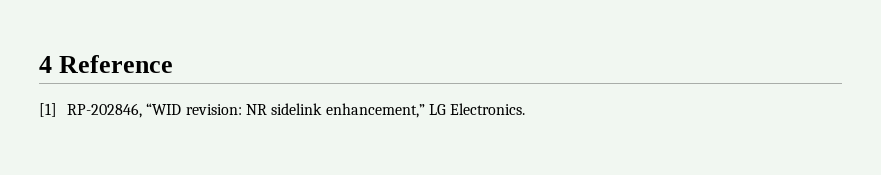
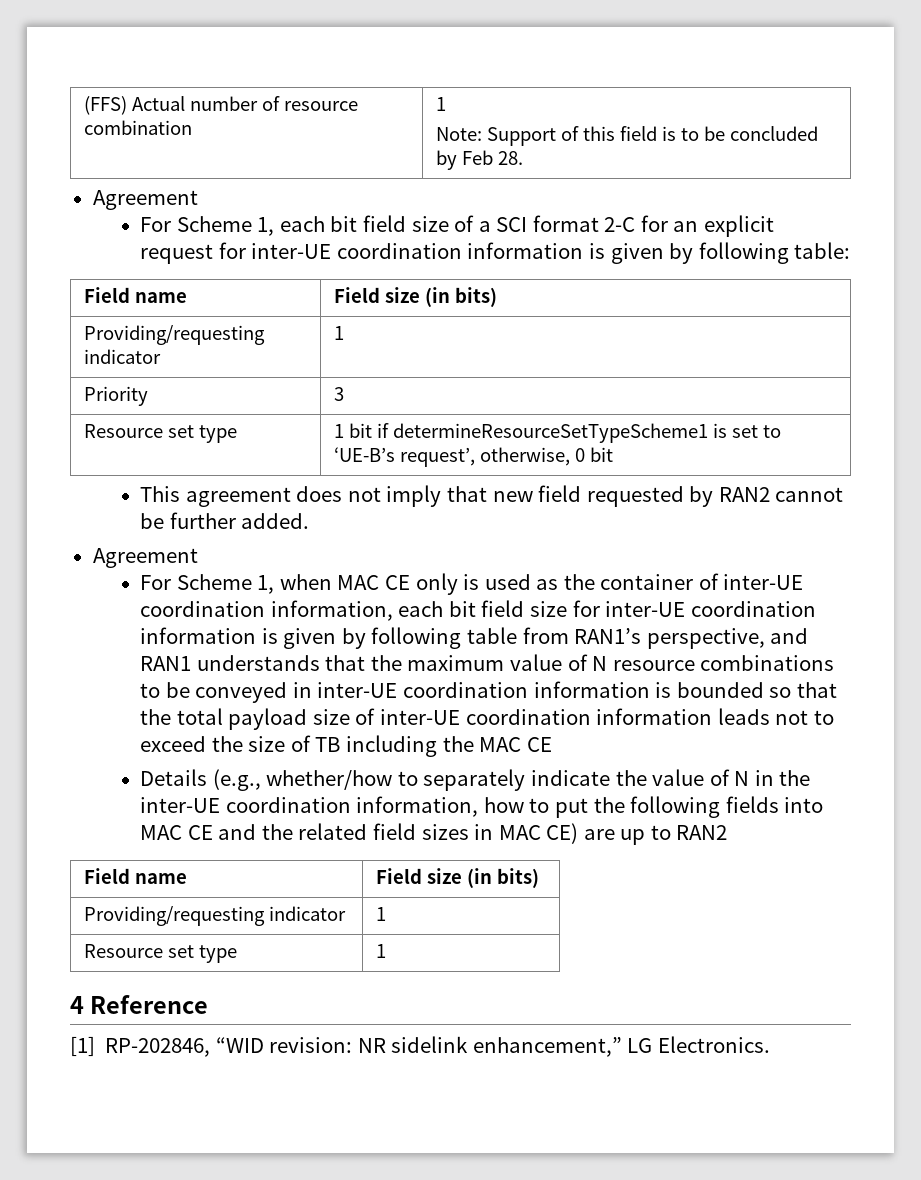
+ (FFS) Actual number of resource combination | 1
+ Note: Support of this field is to be concluded by Feb 28.
+ Agreement
+ For Scheme 1, each bit field size of a SCI format 2-C for an explicit request for inter-UE coordination information is given by following table:
+ Field name | Field size (in bits)
+ Providing/requesting indicator | 1
+ Priority | 3
+ Resource set type | 1 bit if determineResourceSetTypeScheme1 is set to ‘UE-B’s request’, otherwise, 0 bit
+ This agreement does not imply that new field requested by RAN2 cannot be further added.
+ Agreement
+ For Scheme 1, when MAC CE only is used as the container of inter-UE coordination information, each bit field size for inter-UE coordination information is given by following table from RAN1’s perspective, and RAN1 understands that the maximum value of N resource combinations to be conveyed in inter-UE coordination information is bounded so that the total payload size of inter-UE coordination information leads not to exceed the size of TB including the MAC CE
+ Details (e.g., whether/how to separately indicate the value of N in the inter-UE coordination information, how to put the following fields into MAC CE and the related field sizes in MAC CE) are up to RAN2
+ Field name | Field size (in bits)
+ Providing/requesting indicator | 1
+ Resource set type | 1

